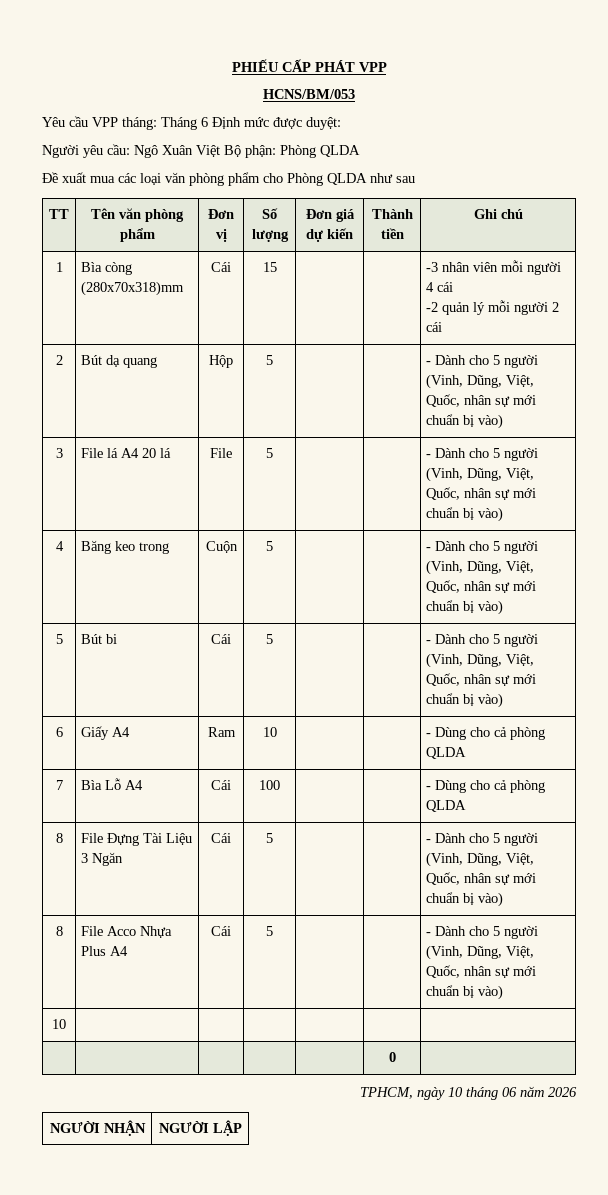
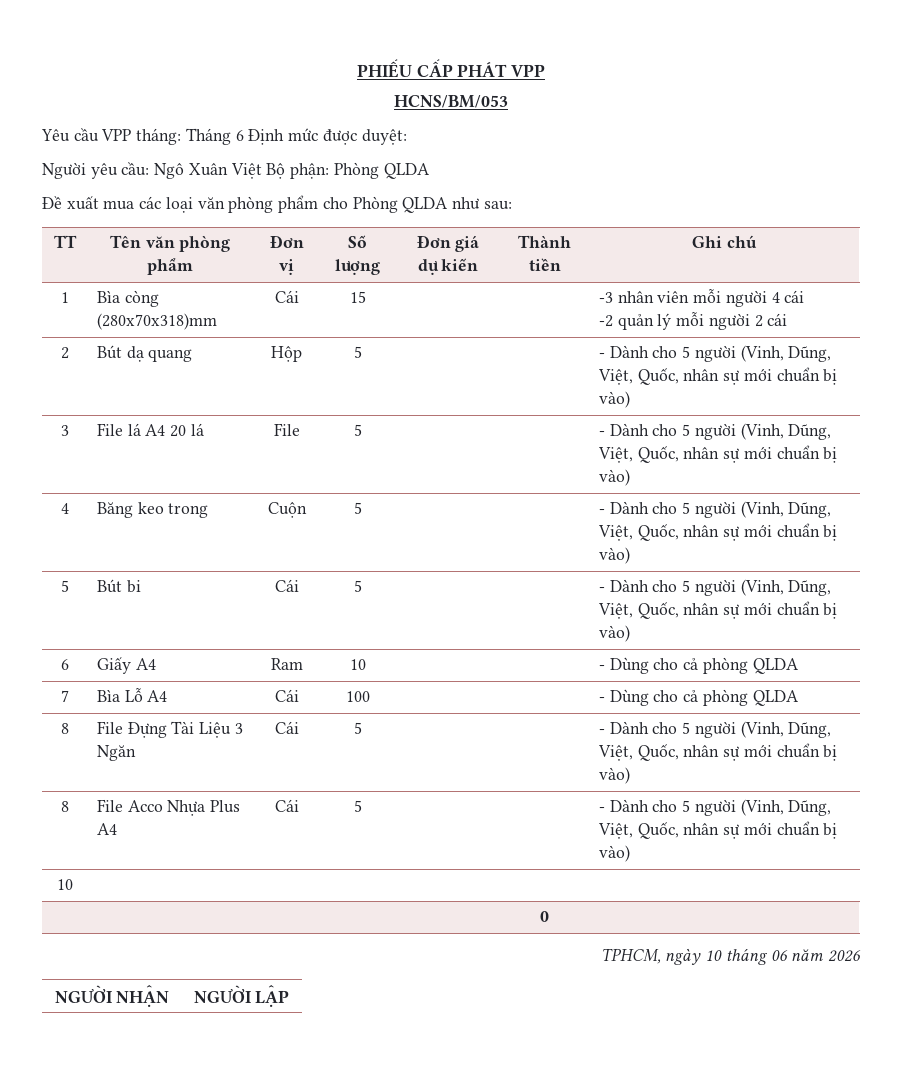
- Đề xuất mua các loại văn phòng phẩm cho Phòng QLDA như sau
+ Đề xuất mua các loại văn phòng phẩm cho Phòng QLDA như sau:

